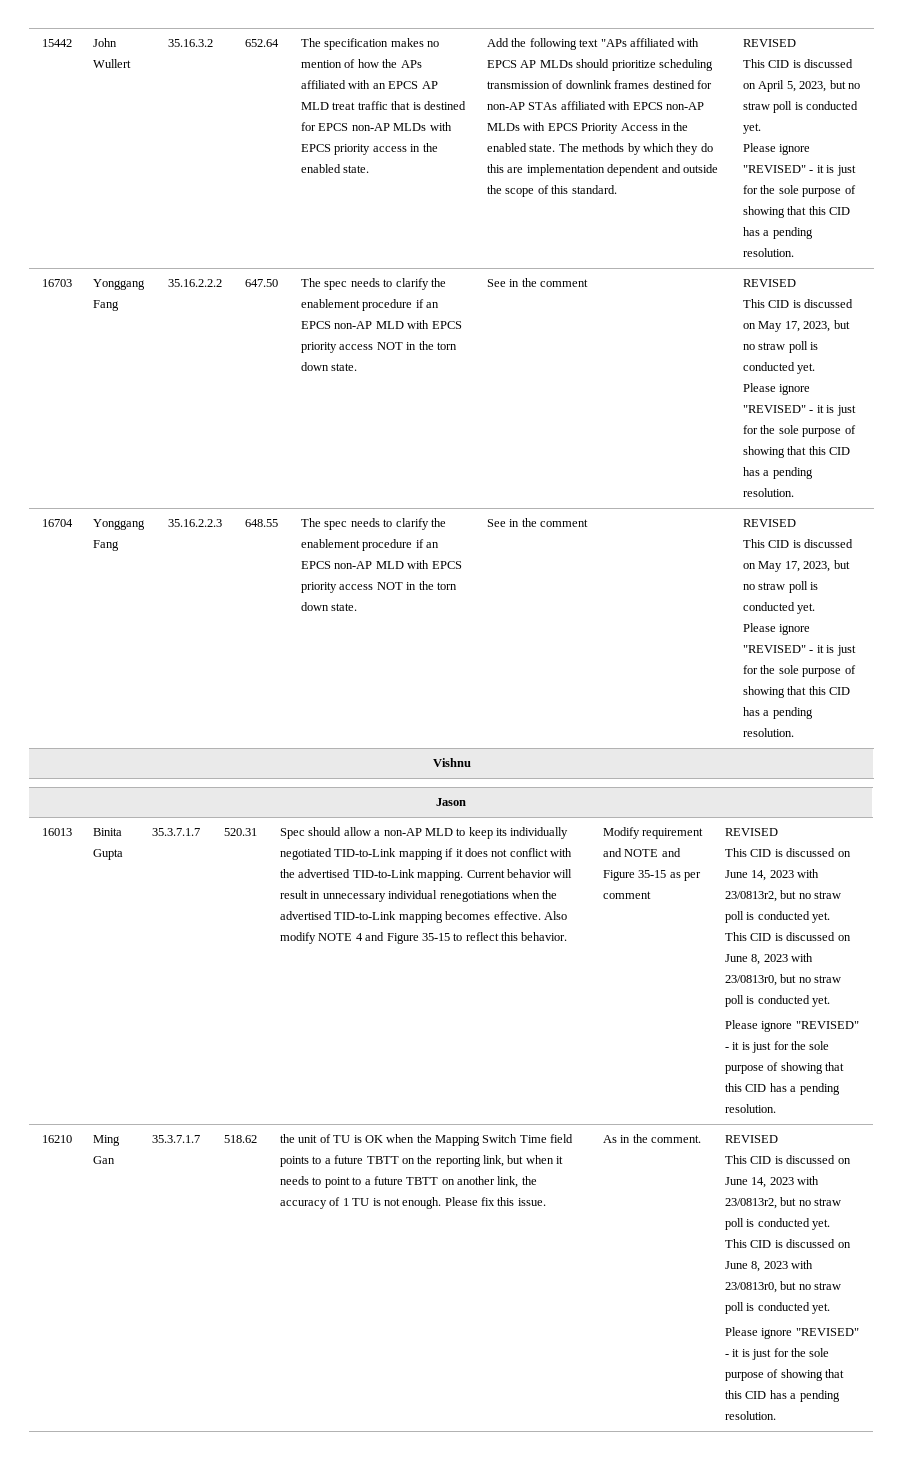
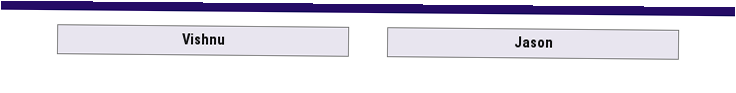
- 15442 | John Wullert | 35.16.3.2 | 652.64 | The specification makes no mention of how the APs affiliated with an EPCS AP MLD treat traffic that is destined for EPCS non-AP MLDs with EPCS priority access in the enabled state. | Add the following text "APs affiliated with EPCS AP MLDs should prioritize scheduling transmission of downlink frames destined for non-AP STAs affiliated with EPCS non-AP MLDs with EPCS Priority Access in the enabled state. The methods by which they do this are implementation dependent and outside the scope of this standard. | REVISED
- This CID is discussed on April 5, 2023, but no straw poll is conducted yet.
- Please ignore "REVISED" - it is just for the sole purpose of showing that this CID has a pending resolution.
- 16703 | Yonggang Fang | 35.16.2.2.2 | 647.50 | The spec needs to clarify the enablement procedure if an EPCS non-AP MLD with EPCS priority access NOT in the torn down state. | See in the comment | REVISED
- This CID is discussed on May 17, 2023, but no straw poll is conducted yet.
- Please ignore "REVISED" - it is just for the sole purpose of showing that this CID has a pending resolution.
- 16704 | Yonggang Fang | 35.16.2.2.3 | 648.55 | The spec needs to clarify the enablement procedure if an EPCS non-AP MLD with EPCS priority access NOT in the torn down state. | See in the comment | REVISED
- This CID is discussed on May 17, 2023, but no straw poll is conducted yet.
- Please ignore "REVISED" - it is just for the sole purpose of showing that this CID has a pending resolution.
  Vishnu
  Jason
- 16013 | Binita Gupta | 35.3.7.1.7 | 520.31 | Spec should allow a non-AP MLD to keep its individually negotiated TID-to-Link mapping if it does not conflict with the advertised TID-to-Link mapping. Current behavior will result in unnecessary individual renegotiations when the advertised TID-to-Link mapping becomes effective. Also modify NOTE 4 and Figure 35-15 to reflect this behavior. | Modify requirement and NOTE and Figure 35-15 as per comment | REVISED
- This CID is discussed on June 14, 2023 with 23/0813r2, but no straw poll is conducted yet.
- This CID is discussed on June 8, 2023 with 23/0813r0, but no straw poll is conducted yet.
- Please ignore "REVISED" - it is just for the sole purpose of showing that this CID has a pending resolution.
- 16210 | Ming Gan | 35.3.7.1.7 | 518.62 | the unit of TU is OK when the Mapping Switch Time field points to a future TBTT on the reporting link, but when it needs to point to a future TBTT on another link, the accuracy of 1 TU is not enough. Please fix this issue. | As in the comment. | REVISED
- This CID is discussed on June 14, 2023 with 23/0813r2, but no straw poll is conducted yet.
- This CID is discussed on June 8, 2023 with 23/0813r0, but no straw poll is conducted yet.
- Please ignore "REVISED" - it is just for the sole purpose of showing that this CID has a pending resolution.

